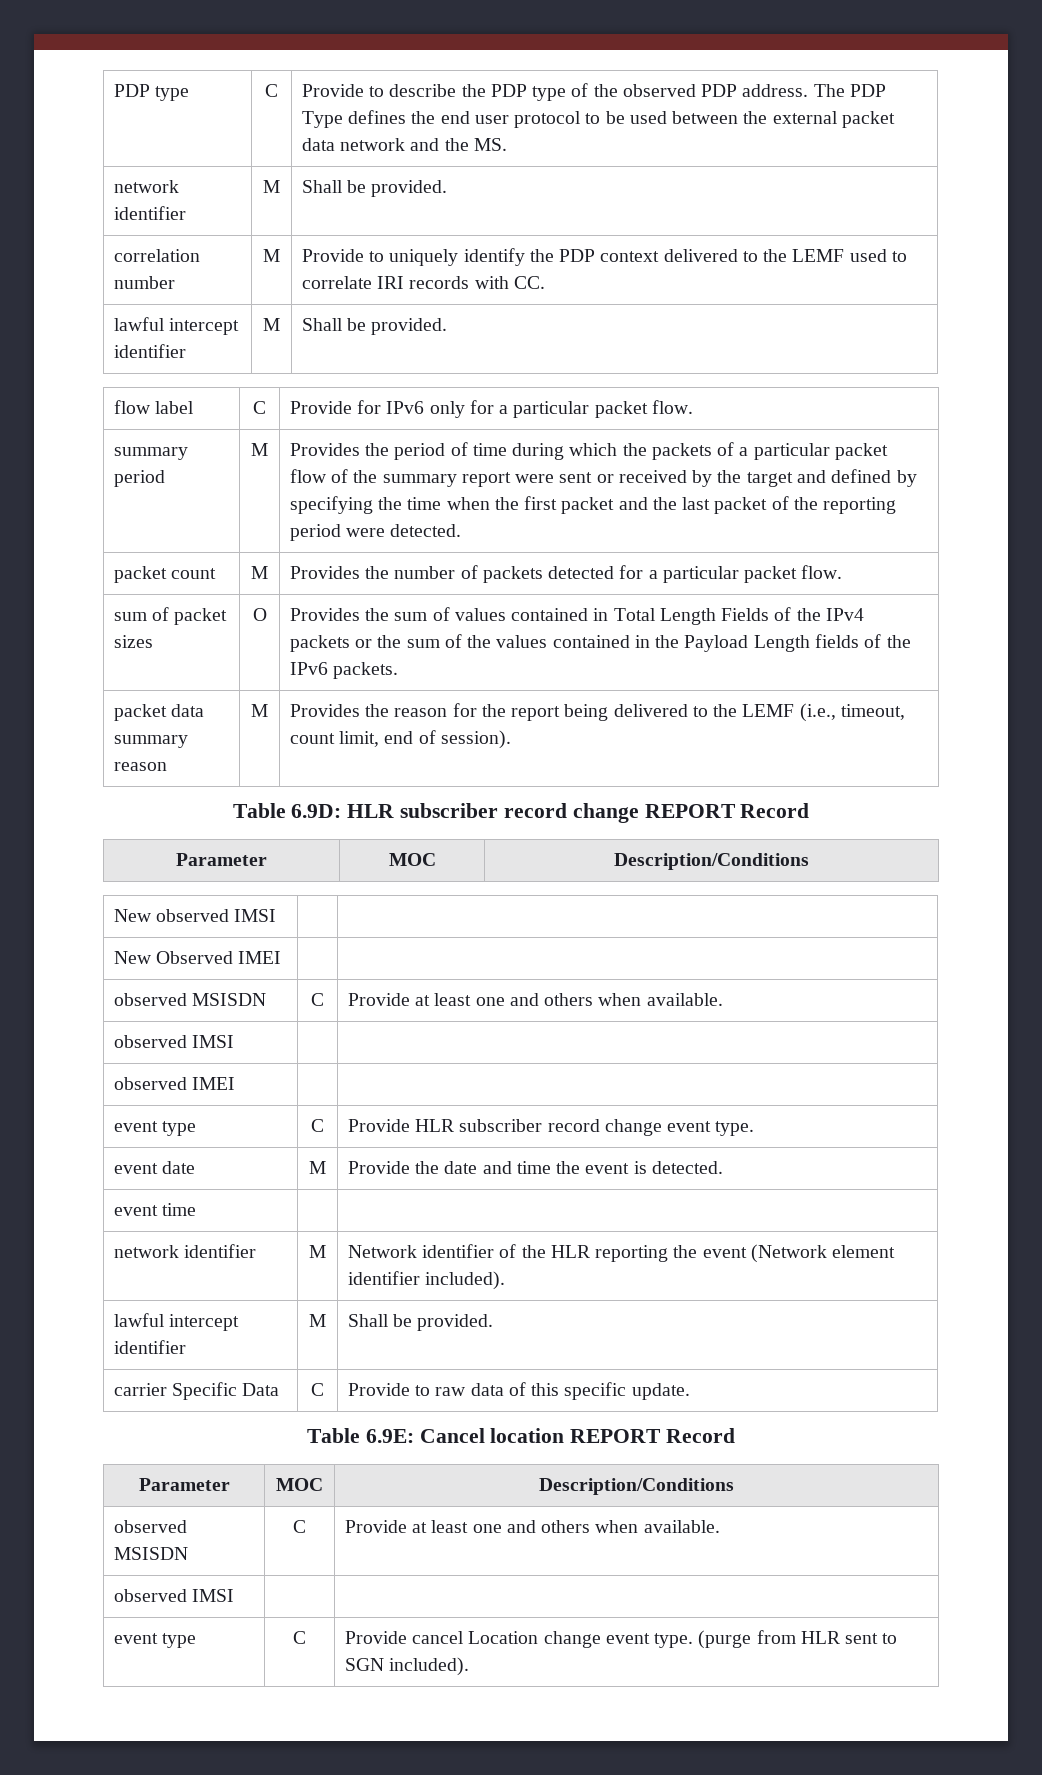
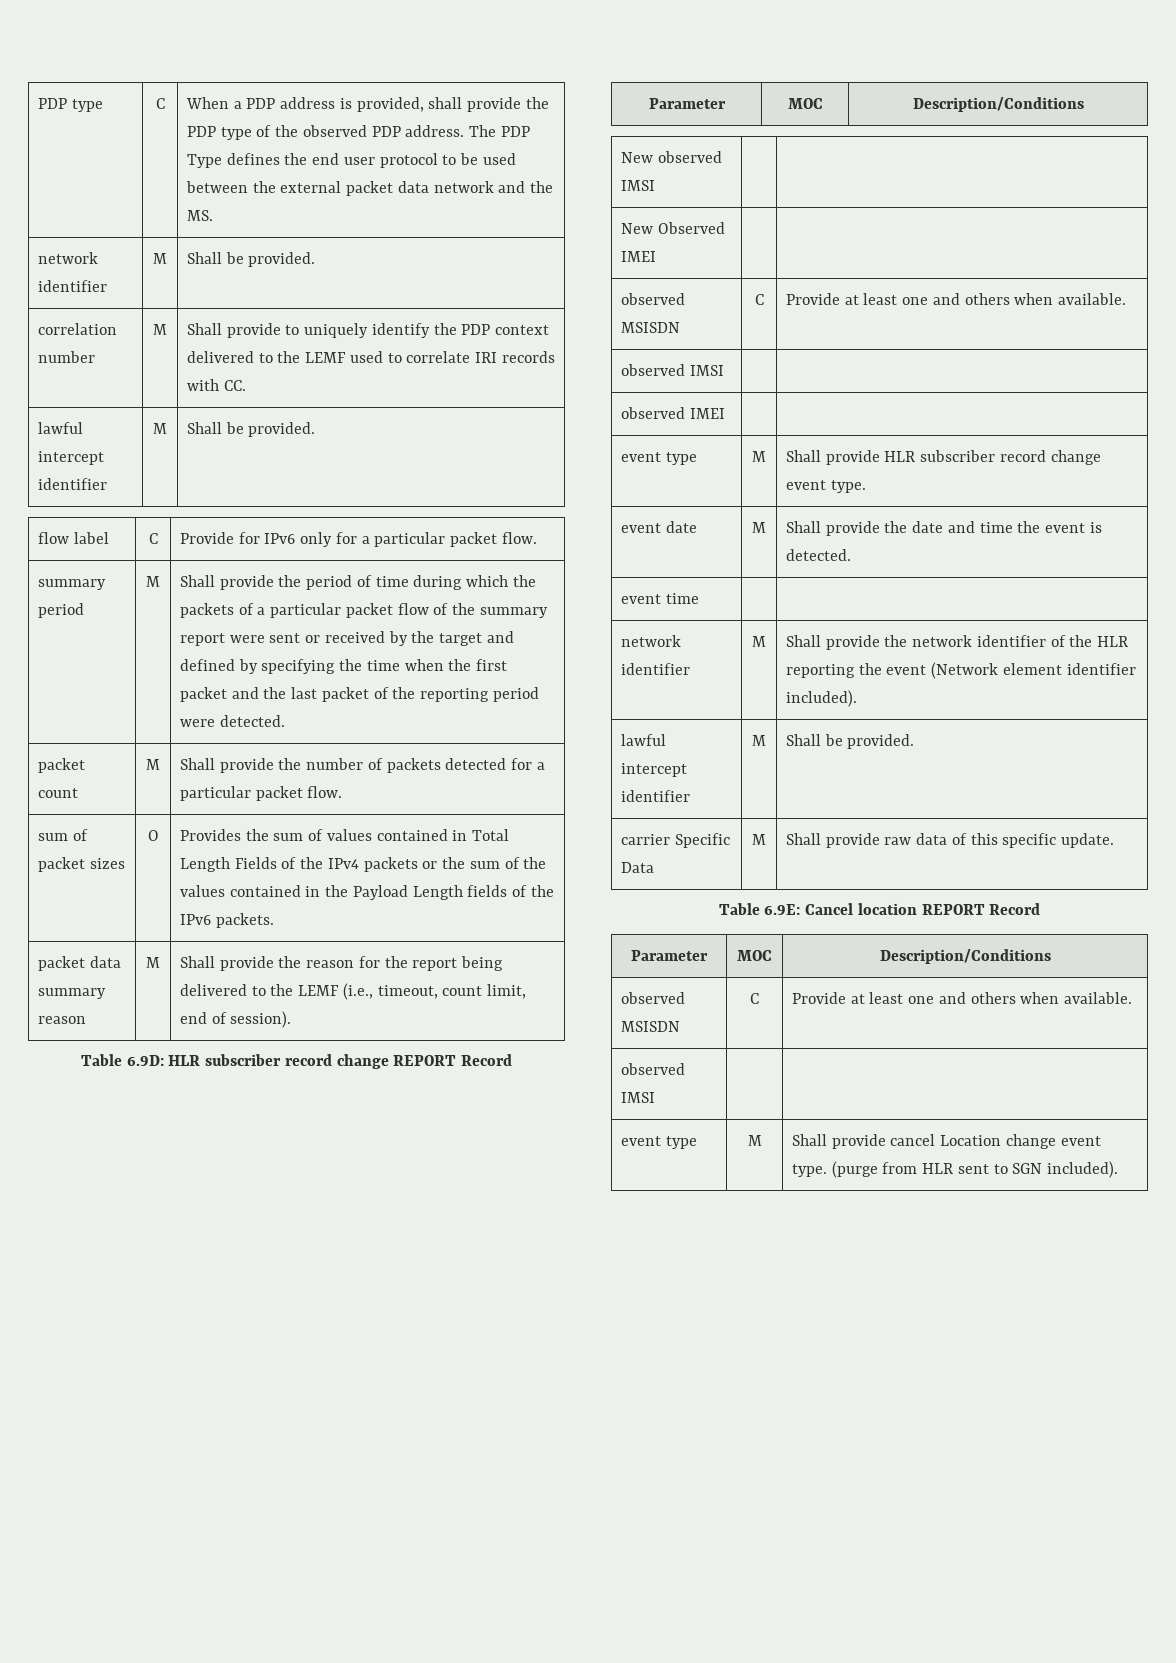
- PDP type | C | Provide to describe the PDP type of the observed PDP address. The PDP Type defines the end user protocol to be used between the external packet data network and the MS.
+ PDP type | C | When a PDP address is provided, shall provide the PDP type of the observed PDP address. The PDP Type defines the end user protocol to be used between the external packet data network and the MS.
- correlation number | M | Provide to uniquely identify the PDP context delivered to the LEMF used to correlate IRI records with CC.
+ correlation number | M | Shall provide to uniquely identify the PDP context delivered to the LEMF used to correlate IRI records with CC.
- Provides the period of time during which the packets of a particular packet flow of the summary report were sent or received by the target and defined by specifying the time when the first packet and the last packet of the reporting period were detected.
+ Shall provide the period of time during which the packets of a particular packet flow of the summary report were sent or received by the target and defined by specifying the time when the first packet and the last packet of the reporting period were detected.
- packet count | M | Provides the number of packets detected for a particular packet flow.
+ packet count | M | Shall provide the number of packets detected for a particular packet flow.
- packet data summary reason | M | Provides the reason for the report being delivered to the LEMF (i.e., timeout, count limit, end of session).
+ packet data summary reason | M | Shall provide the reason for the report being delivered to the LEMF (i.e., timeout, count limit, end of session).
- event type | C | Provide HLR subscriber record change event type.
+ event type | M | Shall provide HLR subscriber record change event type.
- event date | M | Provide the date and time the event is detected.
+ event date | M | Shall provide the date and time the event is detected.
- network identifier | M | Network identifier of the HLR reporting the event (Network element identifier included).
+ network identifier | M | Shall provide the network identifier of the HLR reporting the event (Network element identifier included).
- carrier Specific Data | C | Provide to raw data of this specific update.
+ carrier Specific Data | M | Shall provide raw data of this specific update.
- event type | C | Provide cancel Location change event type. (purge from HLR sent to SGN included).
+ event type | M | Shall provide cancel Location change event type. (purge from HLR sent to SGN included).

